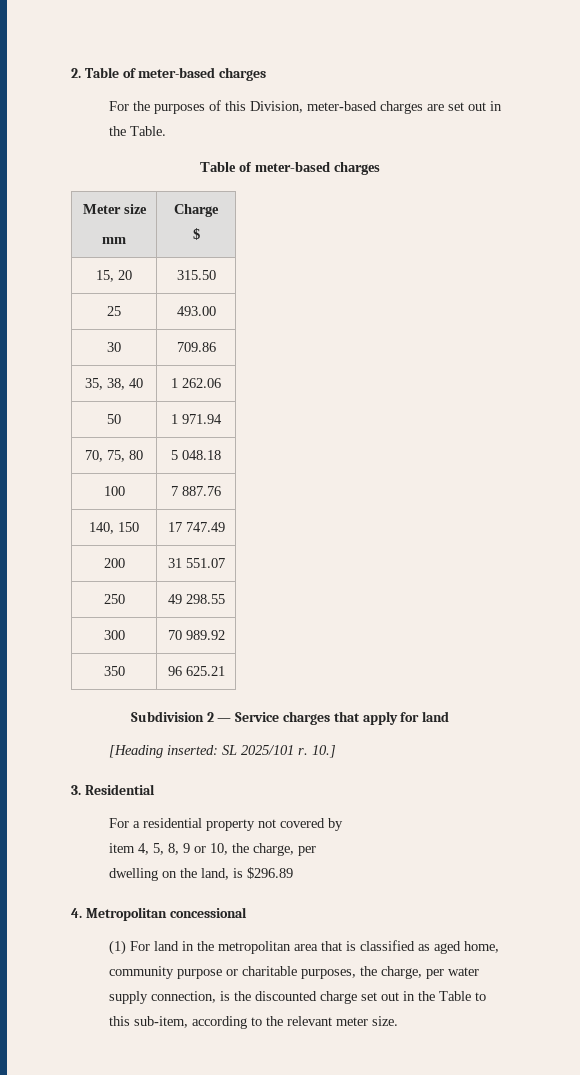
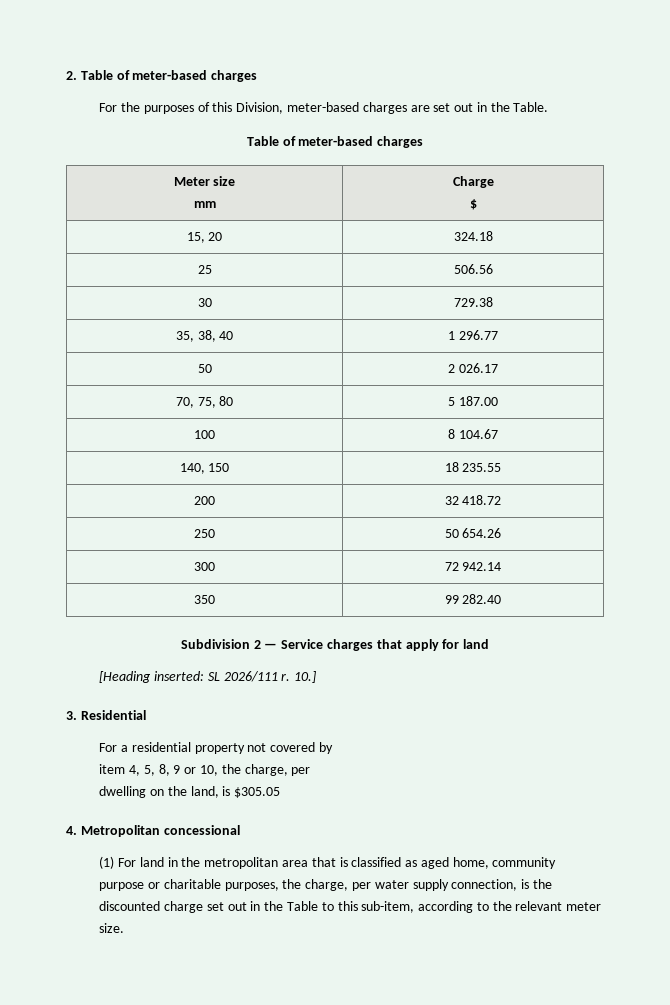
- 15, 20 | 315.50
+ 15, 20 | 324.18
- 25 | 493.00
+ 25 | 506.56
- 30 | 709.86
+ 30 | 729.38
- 35, 38, 40 | 1 262.06
+ 35, 38, 40 | 1 296.77
- 50 | 1 971.94
+ 50 | 2 026.17
- 70, 75, 80 | 5 048.18
+ 70, 75, 80 | 5 187.00
- 100 | 7 887.76
+ 100 | 8 104.67
- 140, 150 | 17 747.49
+ 140, 150 | 18 235.55
- 200 | 31 551.07
+ 200 | 32 418.72
- 250 | 49 298.55
+ 250 | 50 654.26
- 300 | 70 989.92
+ 300 | 72 942.14
- 350 | 96 625.21
+ 350 | 99 282.40
- [Heading inserted: SL 2025/101 r.
+ [Heading inserted: SL 2026/111 r.
- dwelling on the land, is $296.89
+ dwelling on the land, is $305.05

